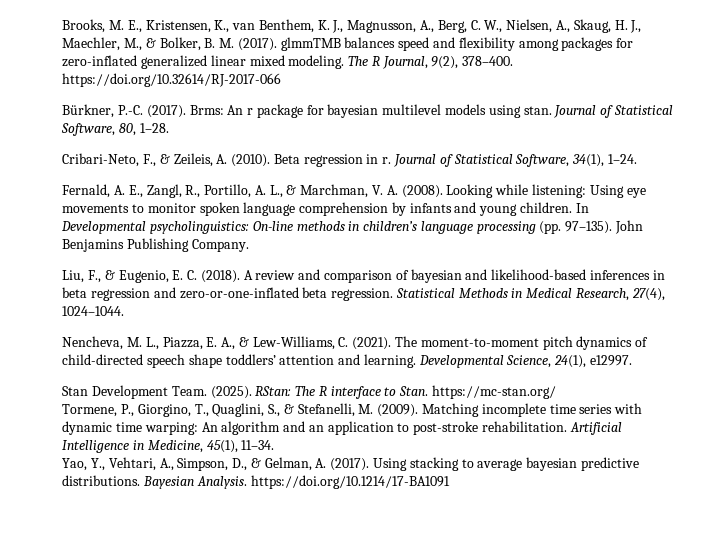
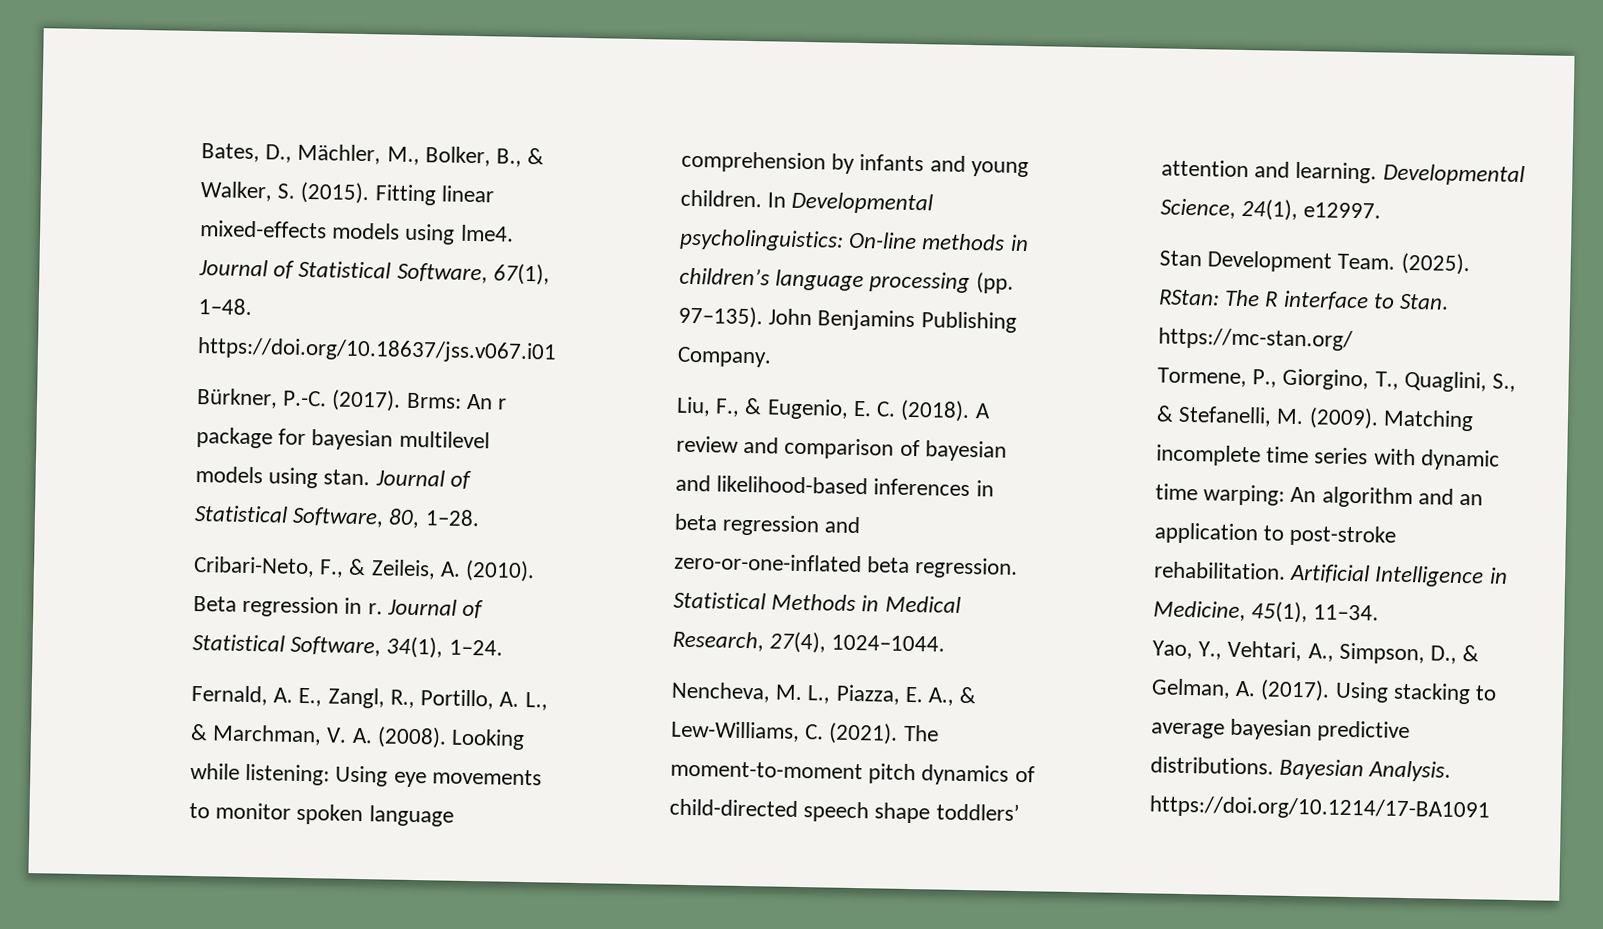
- Brooks, M. E., Kristensen, K., van Benthem, K. J., Magnusson, A., Berg, C. W., Nielsen, A., Skaug, H. J., Maechler, M., & Bolker, B. M. (2017). glmmTMB balances speed and flexibility among packages for zero-inflated generalized linear mixed modeling. The R Journal, 9(2), 378–400. https://doi.org/10.32614/RJ-2017-066
+ Bates, D., Mächler, M., Bolker, B., & Walker, S. (2015). Fitting linear mixed-effects models using lme4. Journal of Statistical Software, 67(1), 1–48. https://doi.org/10.18637/jss.v067.i01

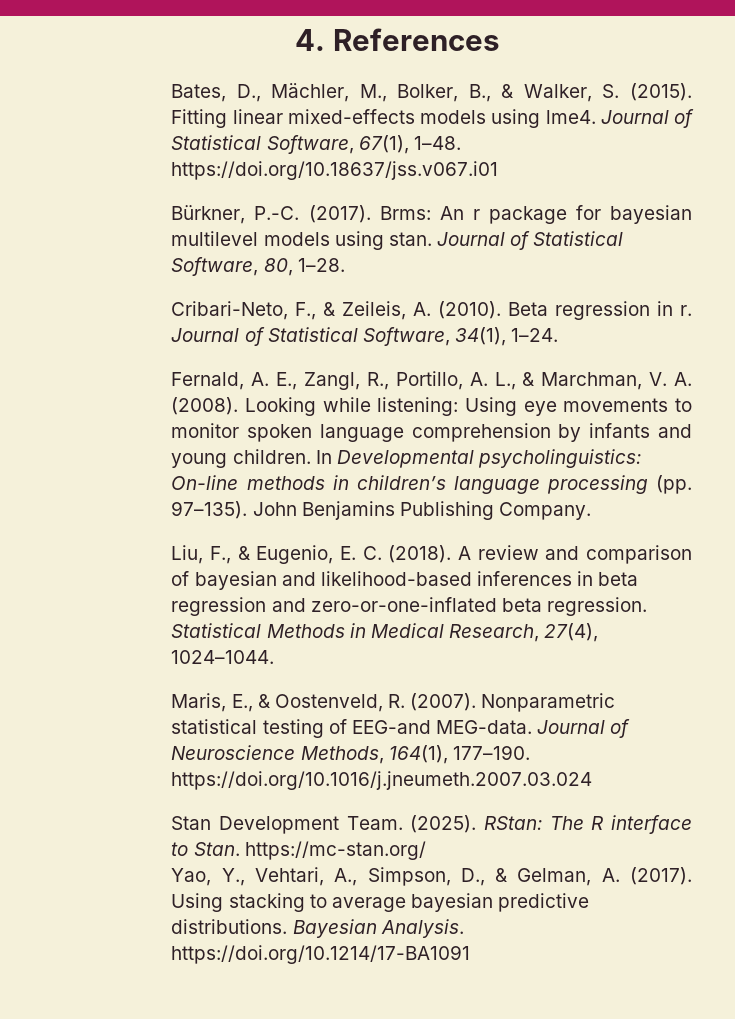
+ 4. References
- Nencheva, M. L., Piazza, E. A., & Lew-Williams, C. (2021). The moment-to-moment pitch dynamics of child-directed speech shape toddlers’ attention and learning. Developmental Science, 24(1), e12997.
+ Maris, E., & Oostenveld, R. (2007). Nonparametric statistical testing of EEG-and MEG-data. Journal of Neuroscience Methods, 164(1), 177–190. https://doi.org/10.1016/j.jneumeth.2007.03.024
- Tormene, P., Giorgino, T., Quaglini, S., & Stefanelli, M. (2009). Matching incomplete time series with dynamic time warping: An algorithm and an application to post-stroke rehabilitation. Artificial Intelligence in Medicine, 45(1), 11–34.

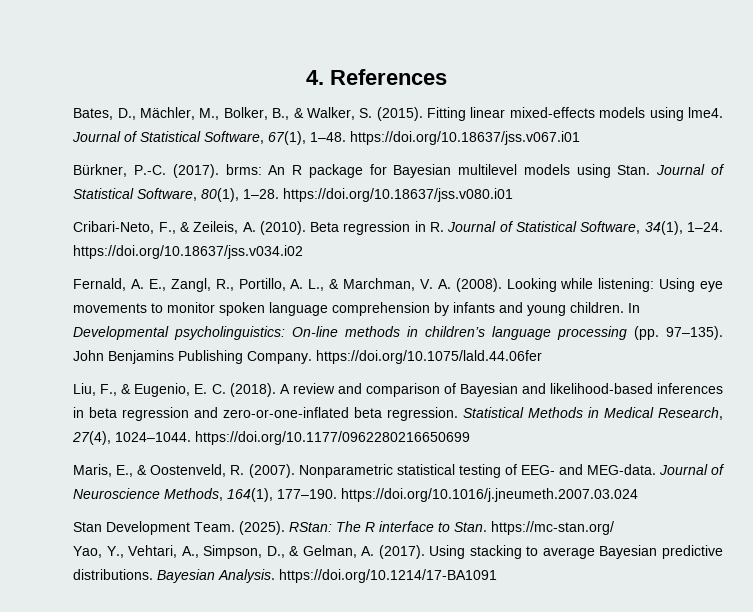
- Bürkner, P.-C. (2017). Brms: An r package for bayesian multilevel models using stan. Journal of Statistical Software, 80, 1–28.
+ Bürkner, P.-C. (2017). brms: An R package for Bayesian multilevel models using Stan. Journal of Statistical Software, 80(1), 1–28. https://doi.org/10.18637/jss.v080.i01
- Beta regression in r. Journal of Statistical Software, 34(1), 1–24.
+ Beta regression in R. Journal of Statistical Software, 34(1), 1–24. https://doi.org/10.18637/jss.v034.i02
- John Benjamins Publishing Company.
+ John Benjamins Publishing Company. https://doi.org/10.1075/lald.44.06fer
- A review and comparison of bayesian and likelihood-based inferences in beta regression and zero-or-one-inflated beta regression.
+ A review and comparison of Bayesian and likelihood-based inferences in beta regression and zero-or-one-inflated beta regression.
- Statistical Methods in Medical Research, 27(4), 1024–1044.
+ Statistical Methods in Medical Research, 27(4), 1024–1044. https://doi.org/10.1177/0962280216650699
- Nonparametric statistical testing of EEG-and MEG-data.
+ Nonparametric statistical testing of EEG- and MEG-data.
- Using stacking to average bayesian predictive distributions.
+ Using stacking to average Bayesian predictive distributions.

